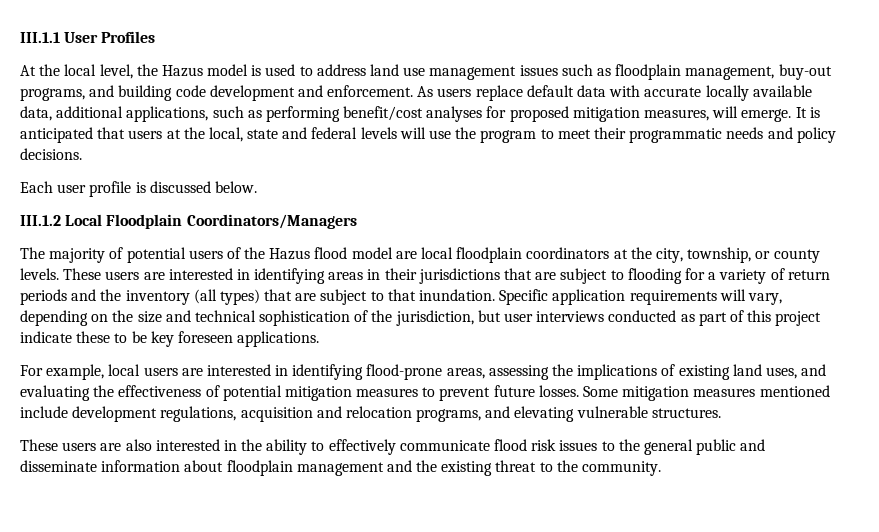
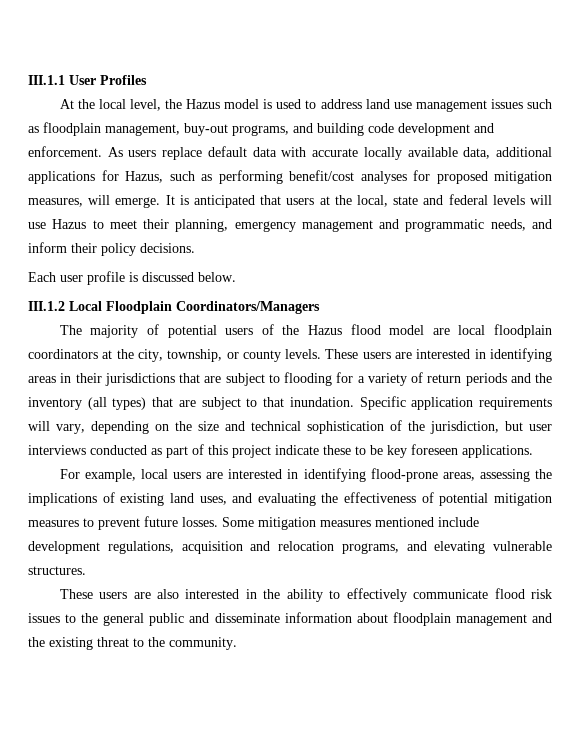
- As users replace default data with accurate locally available data, additional applications, such as performing benefit/cost analyses for proposed mitigation measures, will emerge.
+ As users replace default data with accurate locally available data, additional applications for Hazus, such as performing benefit/cost analyses for proposed mitigation measures, will emerge.
- It is anticipated that users at the local, state and federal levels will use the program to meet their programmatic needs and policy decisions.
+ It is anticipated that users at the local, state and federal levels will use Hazus to meet their planning, emergency management and programmatic needs, and inform their policy decisions.

